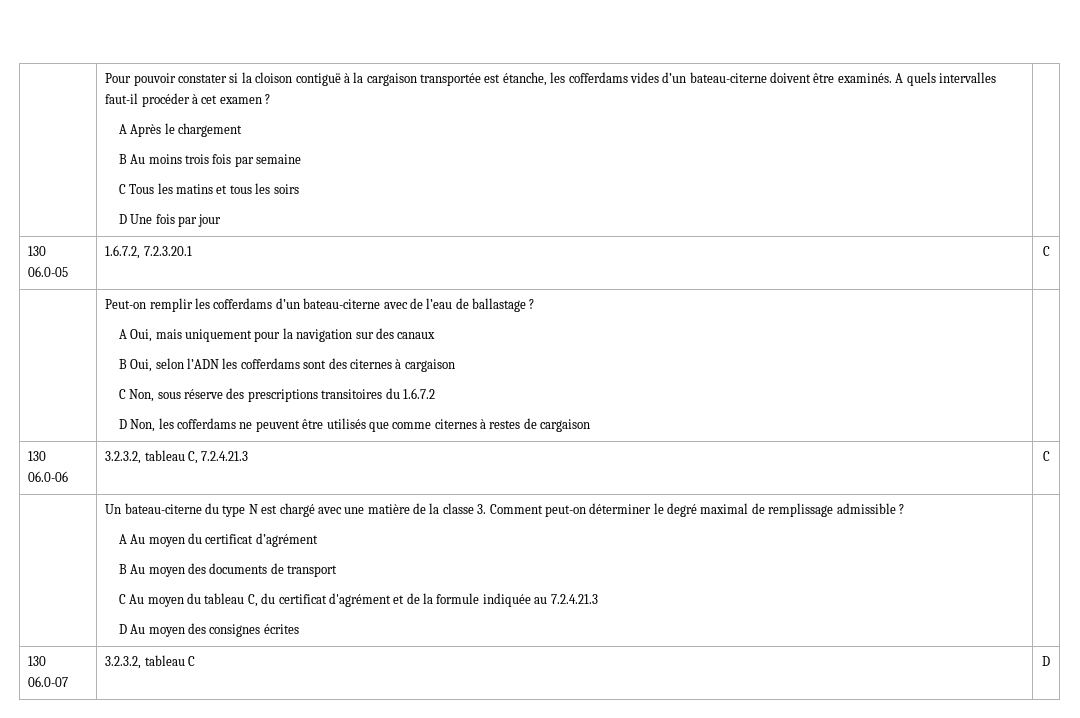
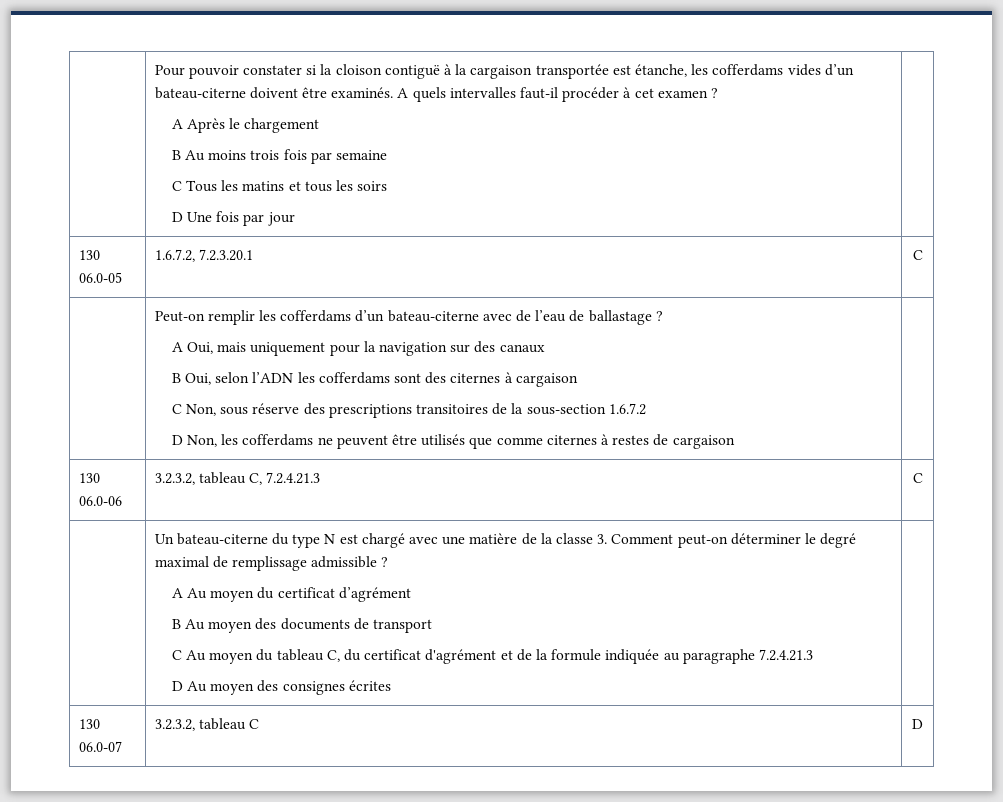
- C Non, sous réserve des prescriptions transitoires du 1.6.7.2
+ C Non, sous réserve des prescriptions transitoires de la sous-section 1.6.7.2
- C Au moyen du tableau C, du certificat d'agrément et de la formule indiquée au 7.2.4.21.3
+ C Au moyen du tableau C, du certificat d'agrément et de la formule indiquée au paragraphe 7.2.4.21.3

